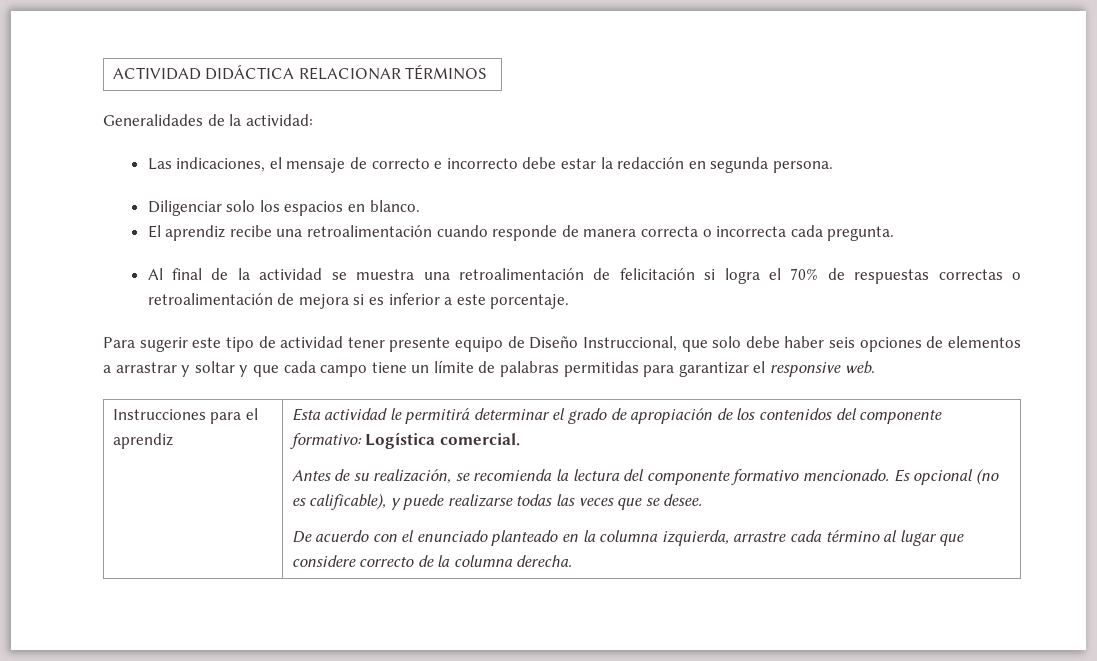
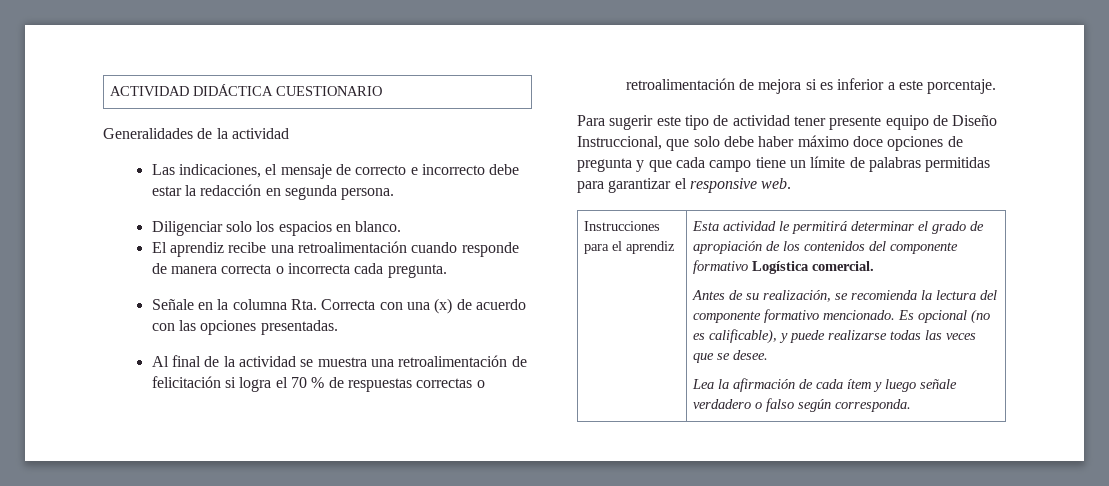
- ACTIVIDAD DIDÁCTICA RELACIONAR TÉRMINOS
+ ACTIVIDAD DIDÁCTICA CUESTIONARIO
- Generalidades de la actividad:
+ Generalidades de la actividad
+ Señale en la columna Rta. Correcta con una (x) de acuerdo con las opciones presentadas.
- Al final de la actividad se muestra una retroalimentación de felicitación si logra el 70% de respuestas correctas o retroalimentación de mejora si es inferior a este porcentaje.
+ Al final de la actividad se muestra una retroalimentación de felicitación si logra el 70 % de respuestas correctas o retroalimentación de mejora si es inferior a este porcentaje.
- Para sugerir este tipo de actividad tener presente equipo de Diseño Instruccional, que solo debe haber seis opciones de elementos a arrastrar y soltar y que cada campo tiene un límite de palabras permitidas para garantizar el responsive web.
+ Para sugerir este tipo de actividad tener presente equipo de Diseño Instruccional, que solo debe haber máximo doce opciones de pregunta y que cada campo tiene un límite de palabras permitidas para garantizar el responsive web.
- Esta actividad le permitirá determinar el grado de apropiación de los contenidos del componente formativo: Logística comercial.
+ Esta actividad le permitirá determinar el grado de apropiación de los contenidos del componente formativo Logística comercial.
- De acuerdo con el enunciado planteado en la columna izquierda, arrastre cada término al lugar que considere correcto de la columna derecha.
+ Lea la afirmación de cada ítem y luego señale verdadero o falso según corresponda.

